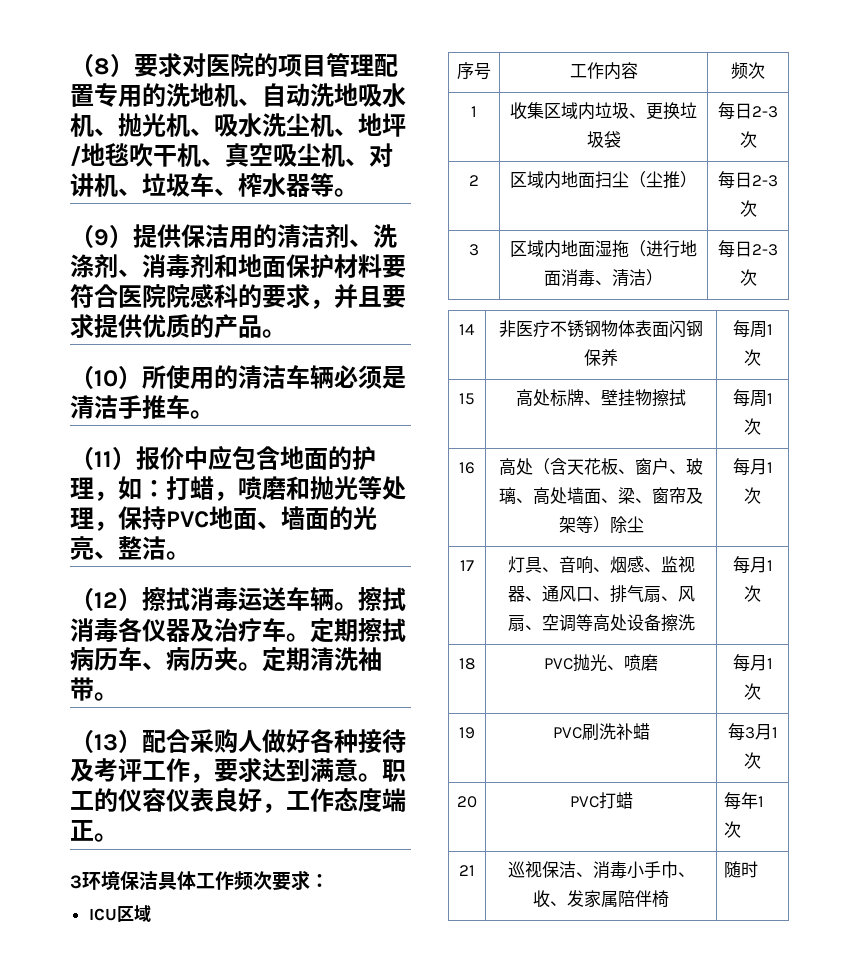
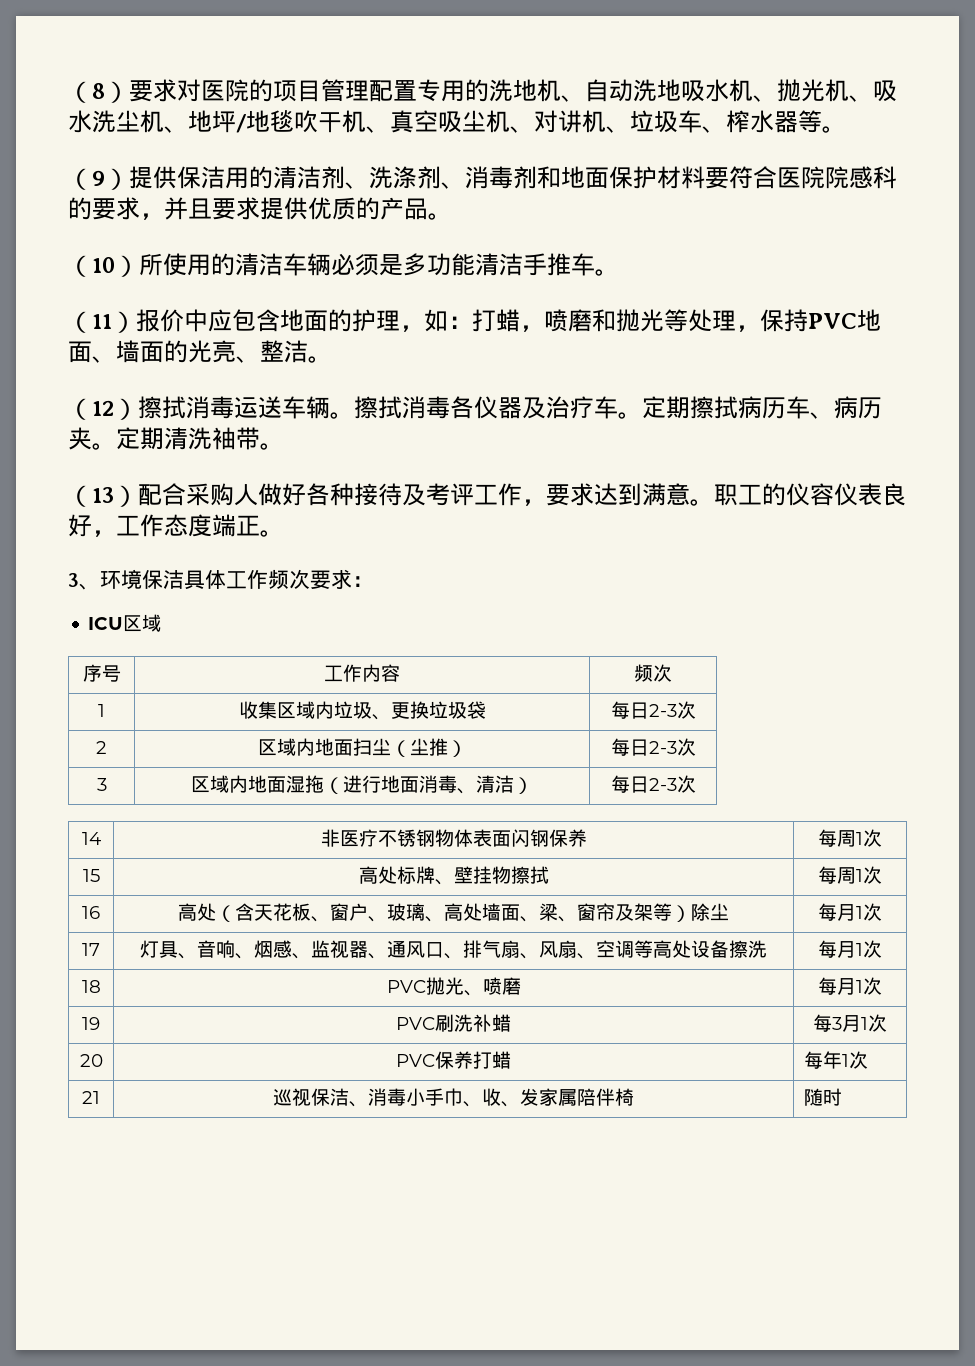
- （10）所使用的清洁车辆必须是清洁手推车。
+ （10）所使用的清洁车辆必须是多功能清洁手推车。
- 3环境保洁具体工作频次要求：
+ 3、环境保洁具体工作频次要求：
- 20 | PVC打蜡 | 每年1次
+ 20 | PVC保养打蜡 | 每年1次

